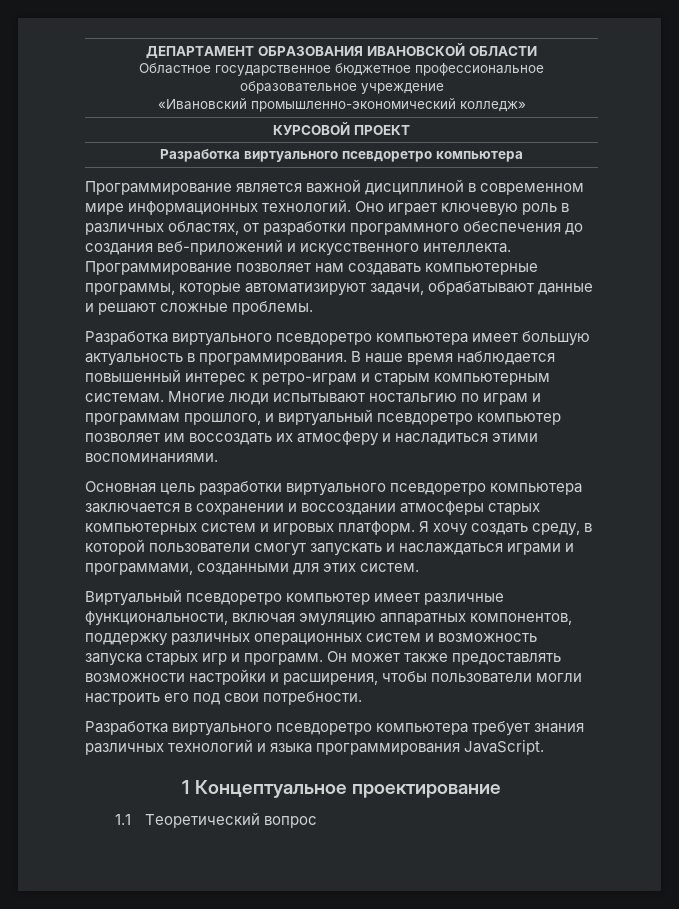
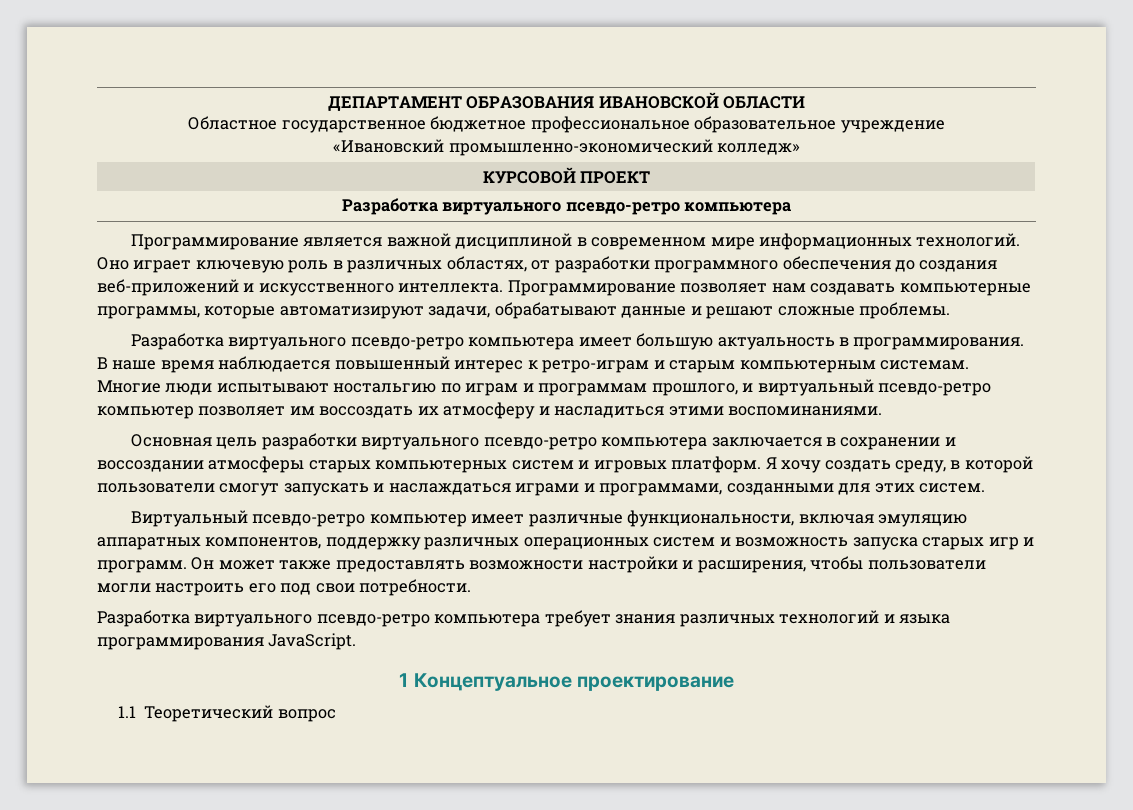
  КУРСОВОЙ ПРОЕКТ
- Разработка виртуального псевдоретро компьютера
+ Разработка виртуального псевдо-ретро компьютера
- Разработка виртуального псевдоретро компьютера имеет большую актуальность в программирования.
+ Разработка виртуального псевдо-ретро компьютера имеет большую актуальность в программирования.
- Многие люди испытывают ностальгию по играм и программам прошлого, и виртуальный псевдоретро компьютер позволяет им воссоздать их атмосферу и насладиться этими воспоминаниями.
+ Многие люди испытывают ностальгию по играм и программам прошлого, и виртуальный псевдо-ретро компьютер позволяет им воссоздать их атмосферу и насладиться этими воспоминаниями.
- Основная цель разработки виртуального псевдоретро компьютера заключается в сохранении и воссоздании атмосферы старых компьютерных систем и игровых платформ.
+ Основная цель разработки виртуального псевдо-ретро компьютера заключается в сохранении и воссоздании атмосферы старых компьютерных систем и игровых платформ.
- Виртуальный псевдоретро компьютер имеет различные функциональности, включая эмуляцию аппаратных компонентов, поддержку различных операционных систем и возможность запуска старых игр и программ.
+ Виртуальный псевдо-ретро компьютер имеет различные функциональности, включая эмуляцию аппаратных компонентов, поддержку различных операционных систем и возможность запуска старых игр и программ.
- Разработка виртуального псевдоретро компьютера требует знания различных технологий и языка программирования JavaScript.
+ Разработка виртуального псевдо-ретро компьютера требует знания различных технологий и языка программирования JavaScript.

